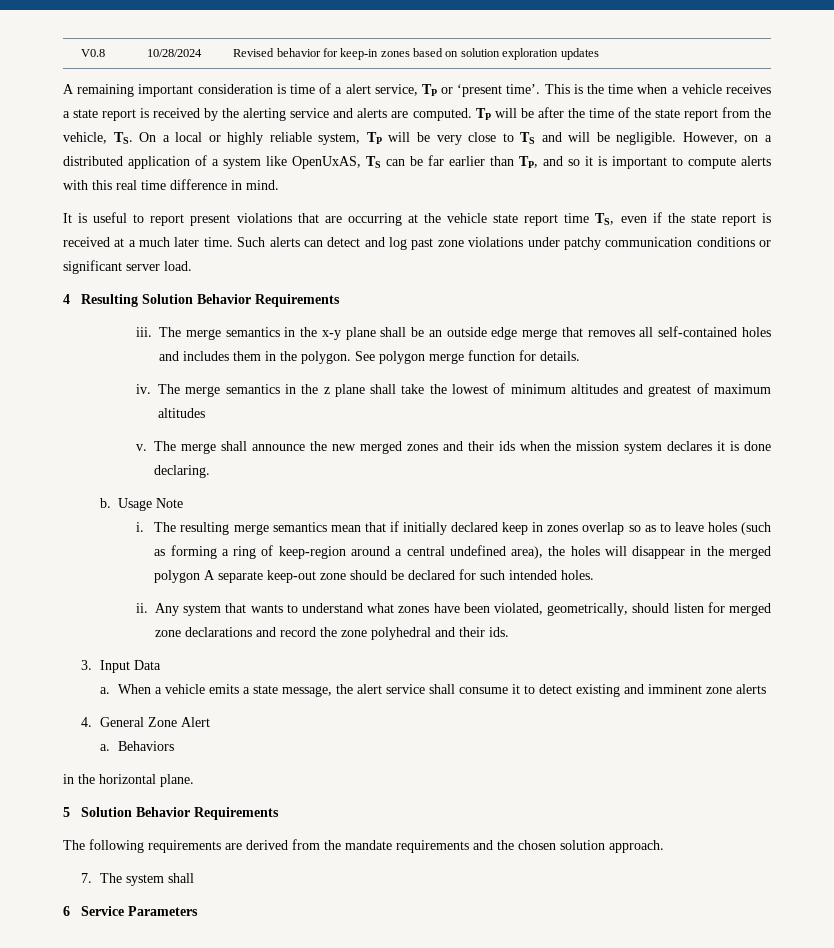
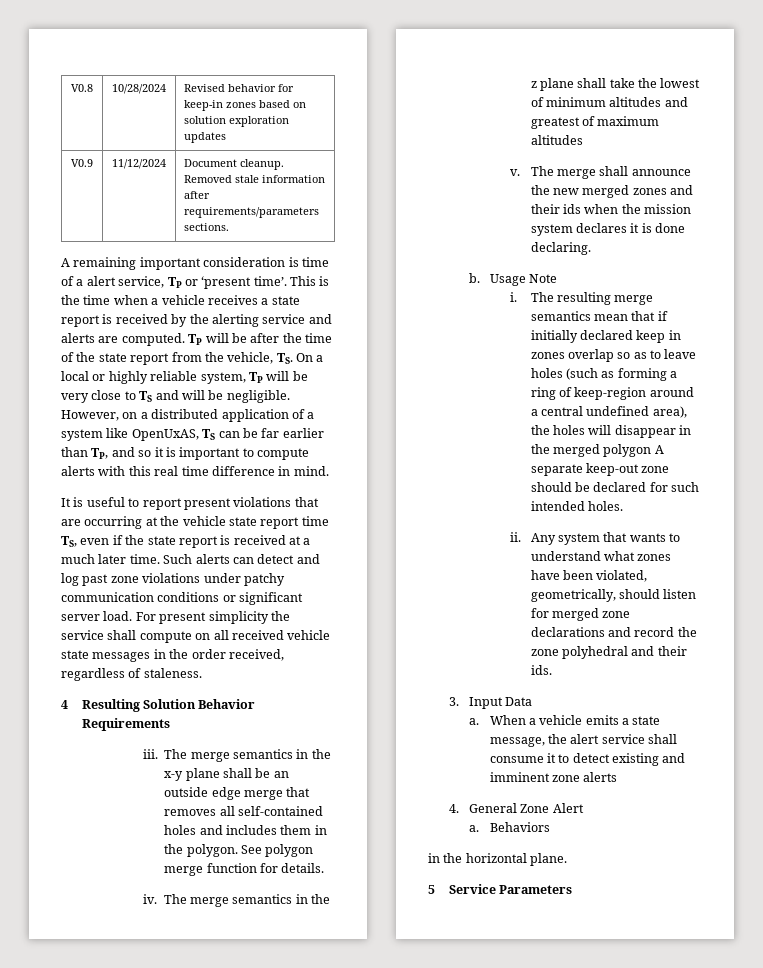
+ V0.9 | 11/12/2024 | Document cleanup. Removed stale information after requirements/parameters sections.
+ For present simplicity the service shall compute on all received vehicle state messages in the order received, regardless of staleness.
- 5 Solution Behavior Requirements
- The following requirements are derived from the mandate requirements and the chosen solution approach.
- 7. The system shall
- 6 Service Parameters
+ 5 Service Parameters

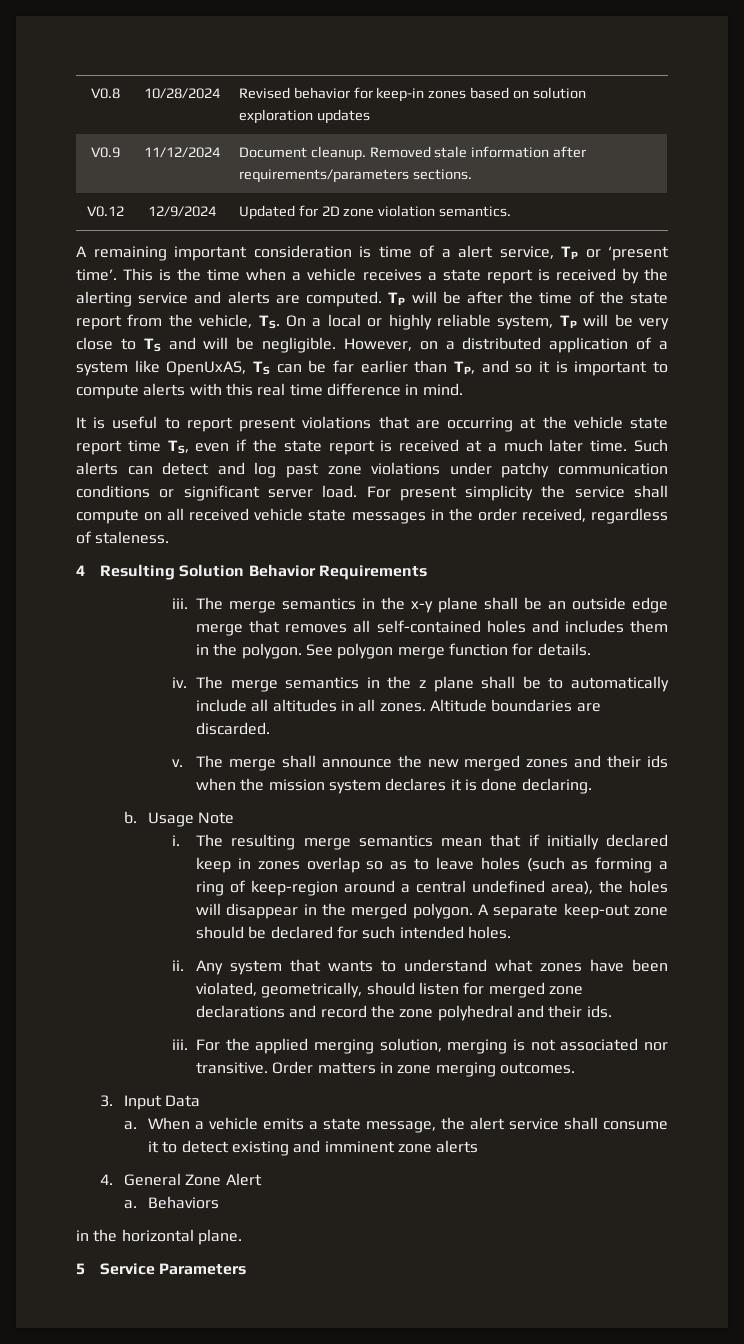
+ V0.12 | 12/9/2024 | Updated for 2D zone violation semantics.
- The merge semantics in the z plane shall take the lowest of minimum altitudes and greatest of maximum altitudes
+ The merge semantics in the z plane shall be to automatically include all altitudes in all zones. Altitude boundaries are discarded.
- The resulting merge semantics mean that if initially declared keep in zones overlap so as to leave holes (such as forming a ring of keep-region around a central undefined area), the holes will disappear in the merged polygon A separate keep-out zone should be declared for such intended holes.
+ The resulting merge semantics mean that if initially declared keep in zones overlap so as to leave holes (such as forming a ring of keep-region around a central undefined area), the holes will disappear in the merged polygon. A separate keep-out zone should be declared for such intended holes.
+ iii. For the applied merging solution, merging is not associated nor transitive. Order matters in zone merging outcomes.

